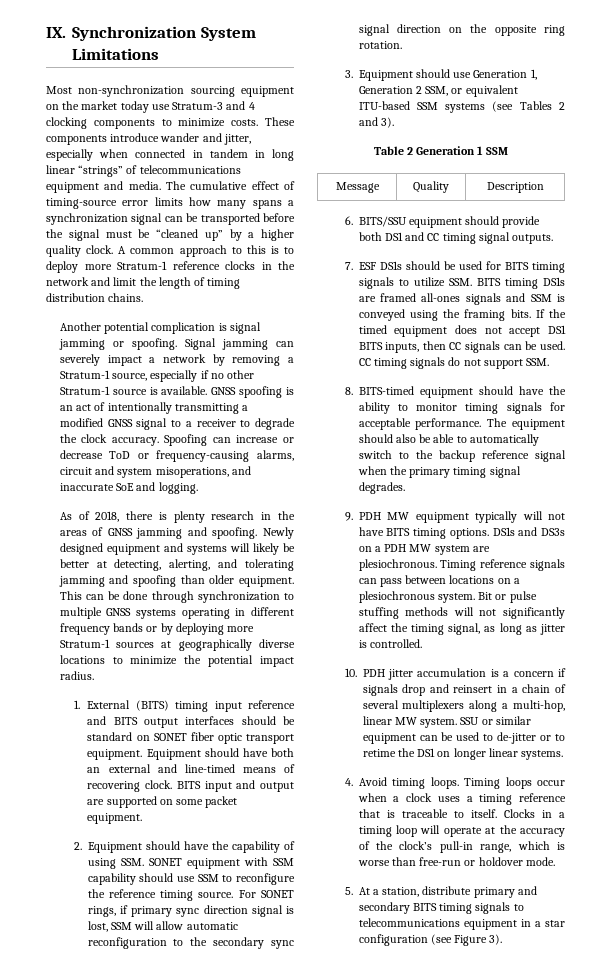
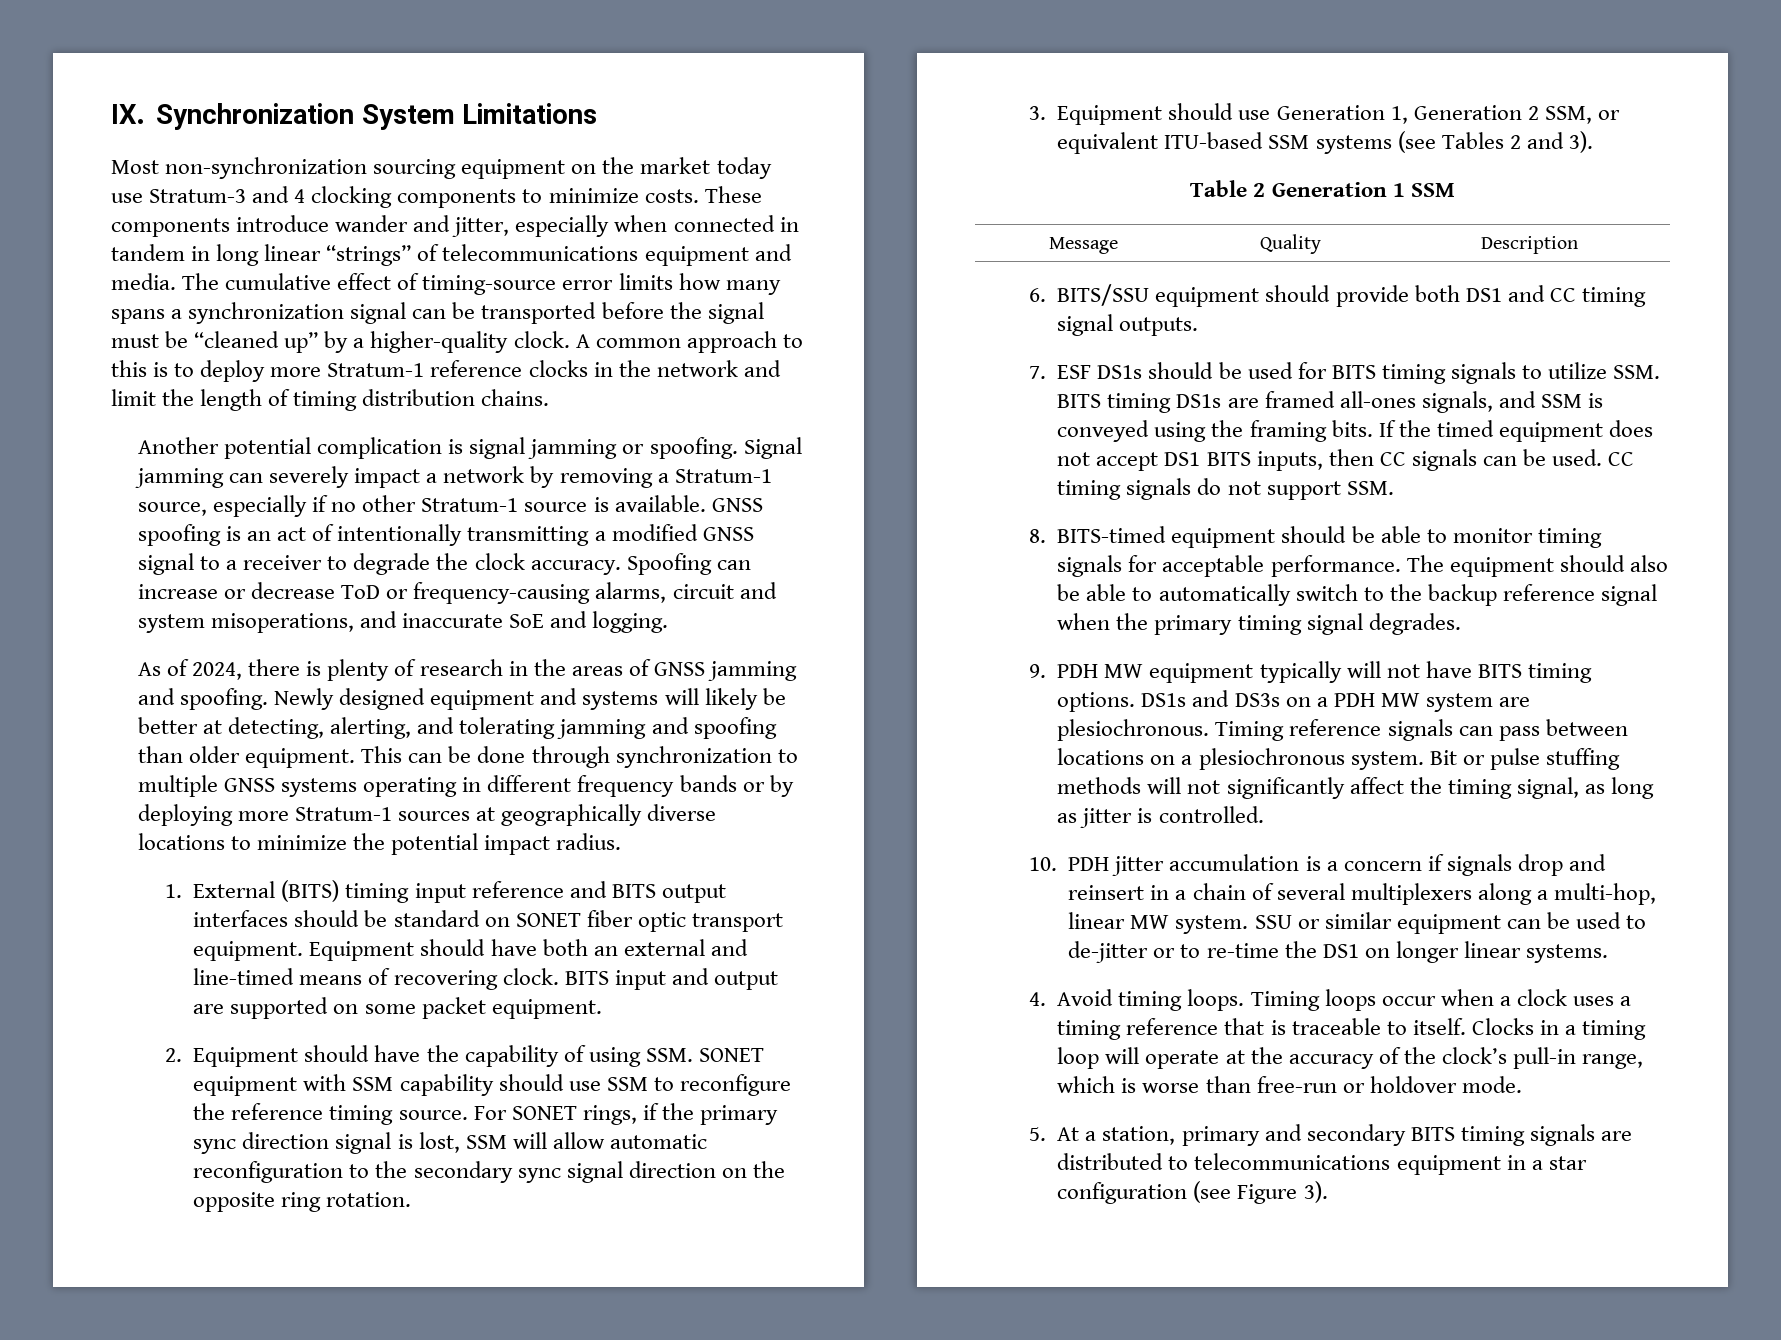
- The cumulative effect of timing-source error limits how many spans a synchronization signal can be transported before the signal must be “cleaned up” by a higher quality clock.
+ The cumulative effect of timing-source error limits how many spans a synchronization signal can be transported before the signal must be “cleaned up” by a higher-quality clock.
- As of 2018, there is plenty research in the areas of GNSS jamming and spoofing.
+ As of 2024, there is plenty of research in the areas of GNSS jamming and spoofing.
- For SONET rings, if primary sync direction signal is lost, SSM will allow automatic reconfiguration to the secondary sync signal direction on the opposite ring rotation.
+ For SONET rings, if the primary sync direction signal is lost, SSM will allow automatic reconfiguration to the secondary sync signal direction on the opposite ring rotation.
- 7. ESF DS1s should be used for BITS timing signals to utilize SSM. BITS timing DS1s are framed all-ones signals and SSM is conveyed using the framing bits.
+ 7. ESF DS1s should be used for BITS timing signals to utilize SSM. BITS timing DS1s are framed all-ones signals, and SSM is conveyed using the framing bits.
- 8. BITS-timed equipment should have the ability to monitor timing signals for acceptable performance.
+ 8. BITS-timed equipment should be able to monitor timing signals for acceptable performance.
- SSU or similar equipment can be used to de-jitter or to retime the DS1 on longer linear systems.
+ SSU or similar equipment can be used to de-jitter or to re-time the DS1 on longer linear systems.
- 5. At a station, distribute primary and secondary BITS timing signals to telecommunications equipment in a star configuration (see Figure 3).
+ 5. At a station, primary and secondary BITS timing signals are distributed to telecommunications equipment in a star configuration (see Figure 3).

